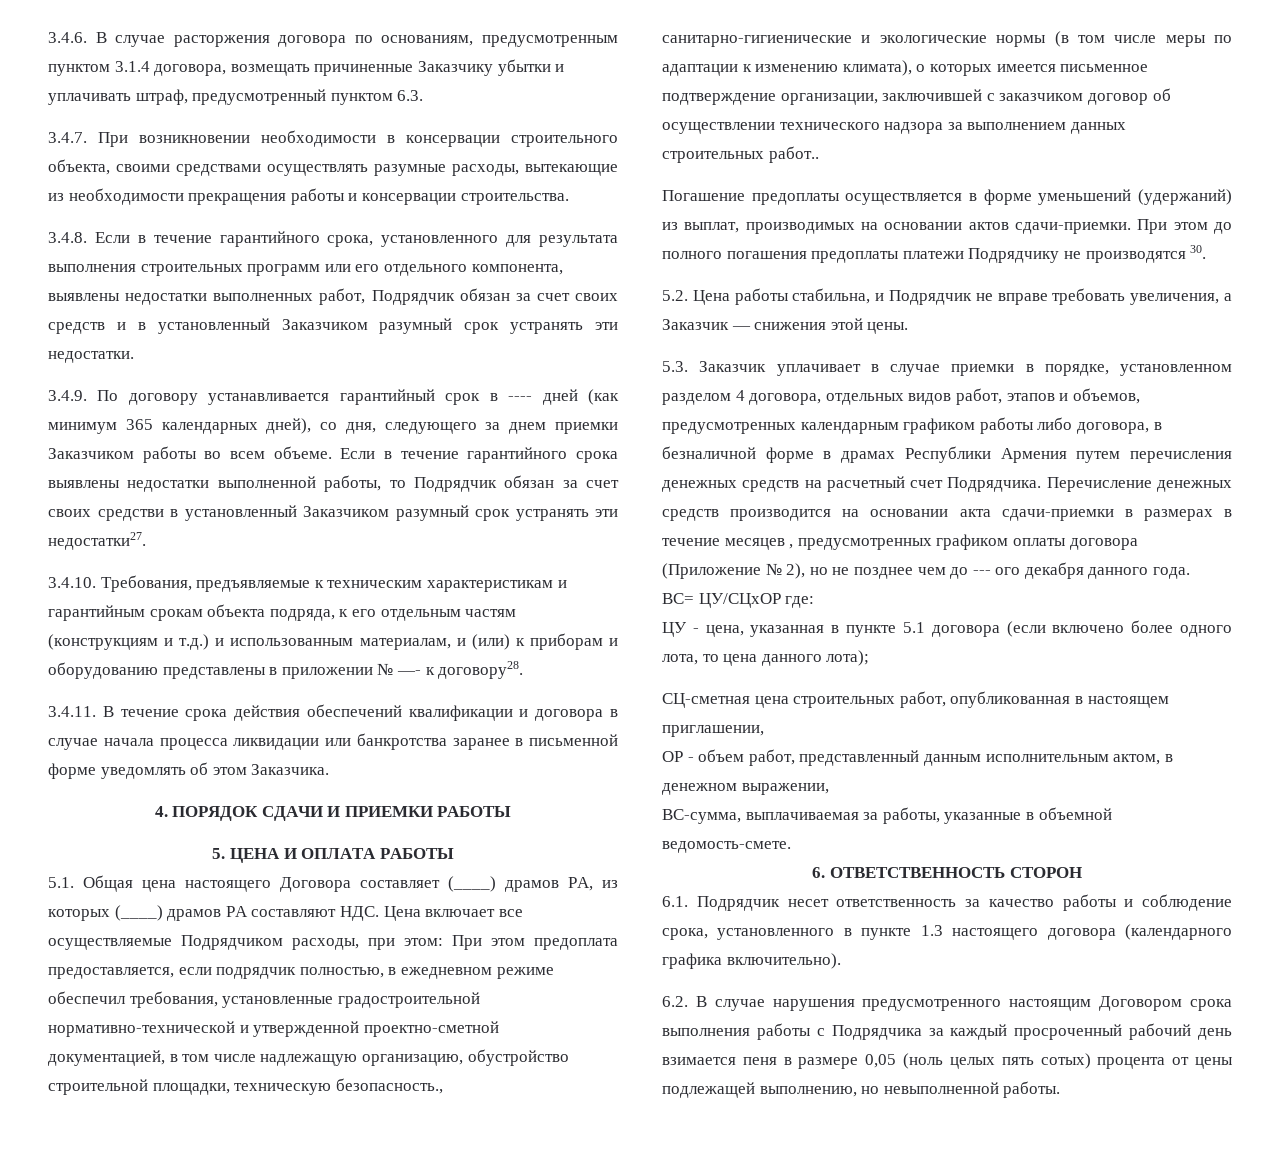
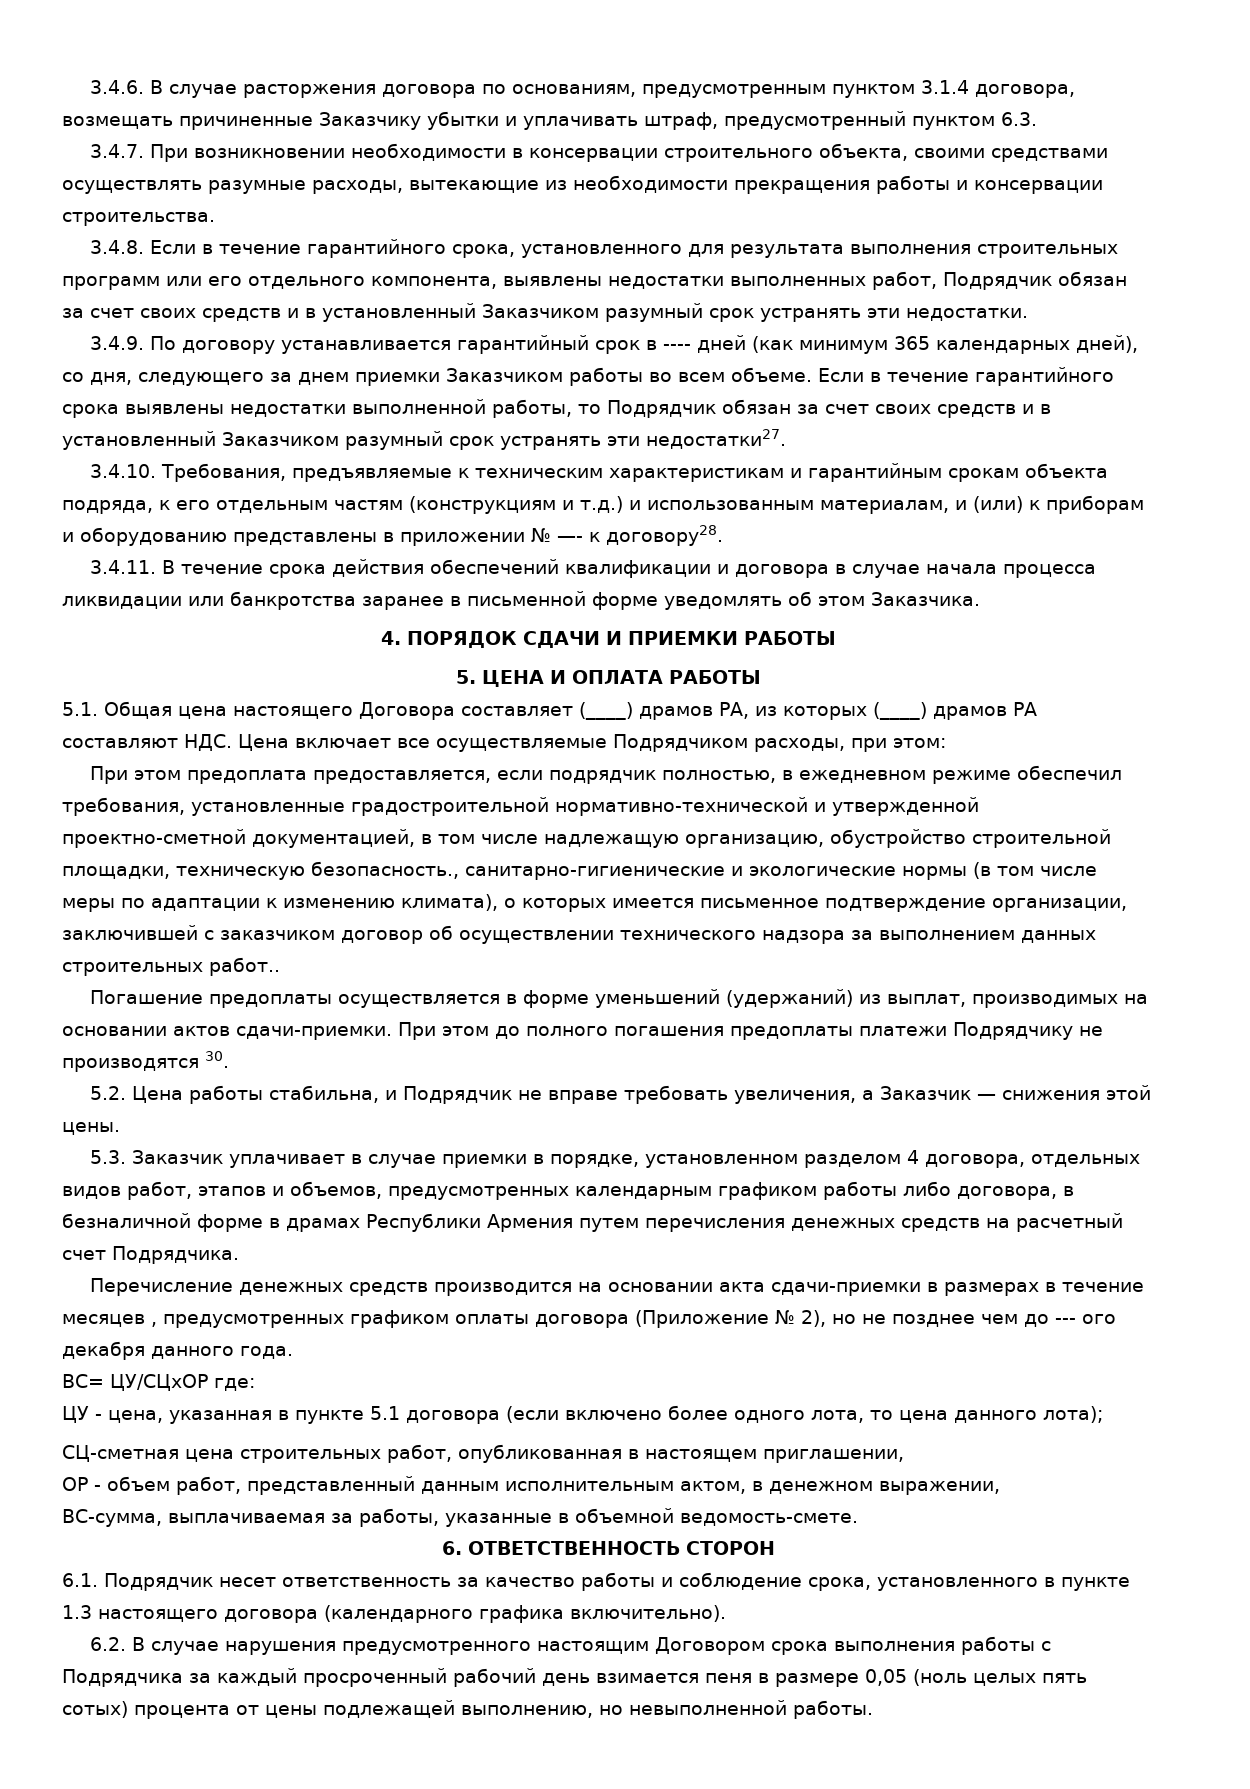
- Если в течение гарантийного срока выявлены недостатки выполненной работы, то Подрядчик обязан за счет своих средстви в установленный Заказчиком разумный срок устранять эти недостатки27.
+ Если в течение гарантийного срока выявлены недостатки выполненной работы, то Подрядчик обязан за счет своих средств и в установленный Заказчиком разумный срок устранять эти недостатки27.
- 5.1. Общая цена настоящего Договора составляет (____) драмов РА, из которых (____) драмов РА составляют НДС. Цена включает все осуществляемые Подрядчиком расходы, при этом: При этом предоплата предоставляется, если подрядчик полностью, в ежедневном режиме обеспечил требования, установленные градостроительной нормативно-технической и утвержденной проектно-сметной документацией, в том числе надлежащую организацию, обустройство строительной площадки, техническую безопасность., санитарно-гигиенические и экологические нормы (в том числе меры по адаптации к изменению климата), о которых имеется письменное подтверждение организации, заключившей с заказчиком договор об осуществлении технического надзора за выполнением данных строительных работ..
+ 5.1. Общая цена настоящего Договора составляет (____) драмов РА, из которых (____) драмов РА составляют НДС. Цена включает все осуществляемые Подрядчиком расходы, при этом:
+ При этом предоплата предоставляется, если подрядчик полностью, в ежедневном режиме обеспечил требования, установленные градостроительной нормативно-технической и утвержденной проектно-сметной документацией, в том числе надлежащую организацию, обустройство строительной площадки, техническую безопасность., санитарно-гигиенические и экологические нормы (в том числе меры по адаптации к изменению климата), о которых имеется письменное подтверждение организации, заключившей с заказчиком договор об осуществлении технического надзора за выполнением данных строительных работ..
- 5.3. Заказчик уплачивает в случае приемки в порядке, установленном разделом 4 договора, отдельных видов работ, этапов и объемов, предусмотренных календарным графиком работы либо договора, в безналичной форме в драмах Республики Армения путем перечисления денежных средств на расчетный счет Подрядчика. Перечисление денежных средств производится на основании акта сдачи-приемки в размерах в течение месяцев , предусмотренных графиком оплаты договора (Приложение № 2), но не позднее чем до --- ого декабря данного года.
+ 5.3. Заказчик уплачивает в случае приемки в порядке, установленном разделом 4 договора, отдельных видов работ, этапов и объемов, предусмотренных календарным графиком работы либо договора, в безналичной форме в драмах Республики Армения путем перечисления денежных средств на расчетный счет Подрядчика.
+ Перечисление денежных средств производится на основании акта сдачи-приемки в размерах в течение месяцев , предусмотренных графиком оплаты договора (Приложение № 2), но не позднее чем до --- ого декабря данного года.

